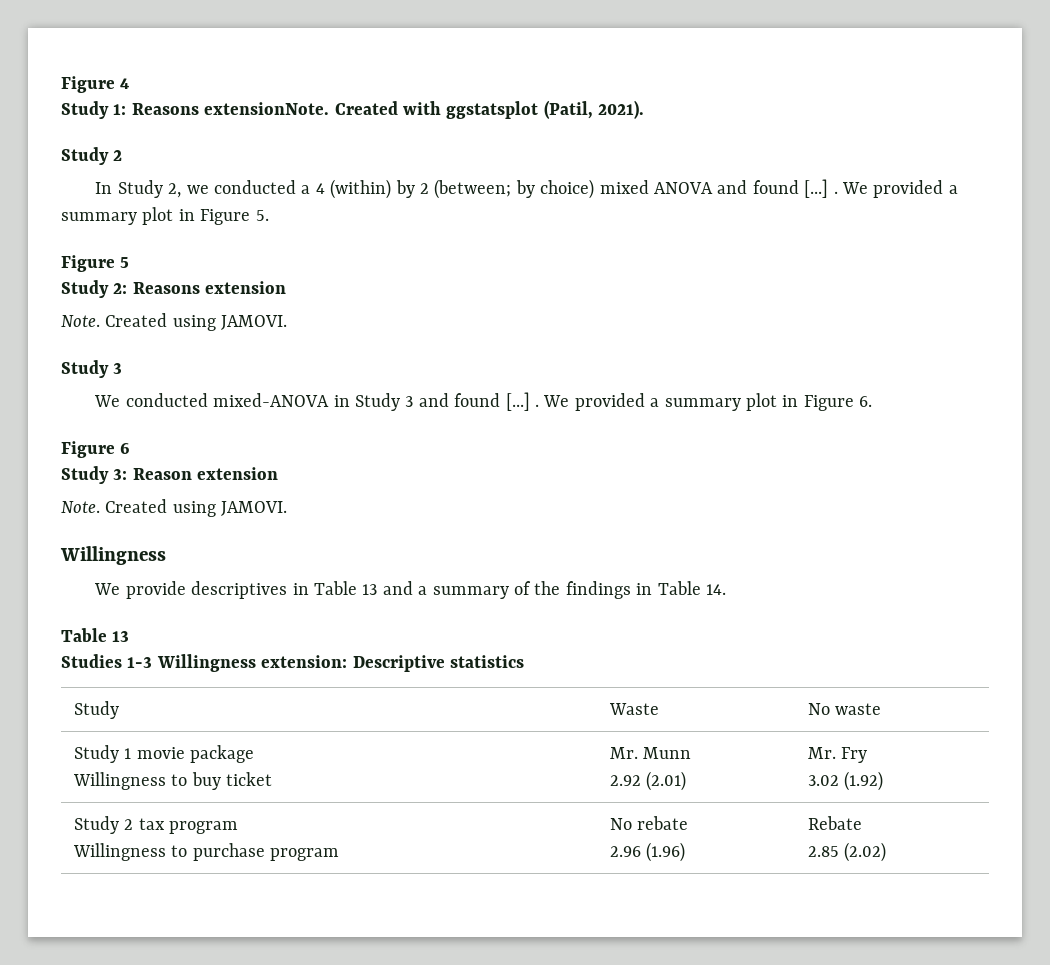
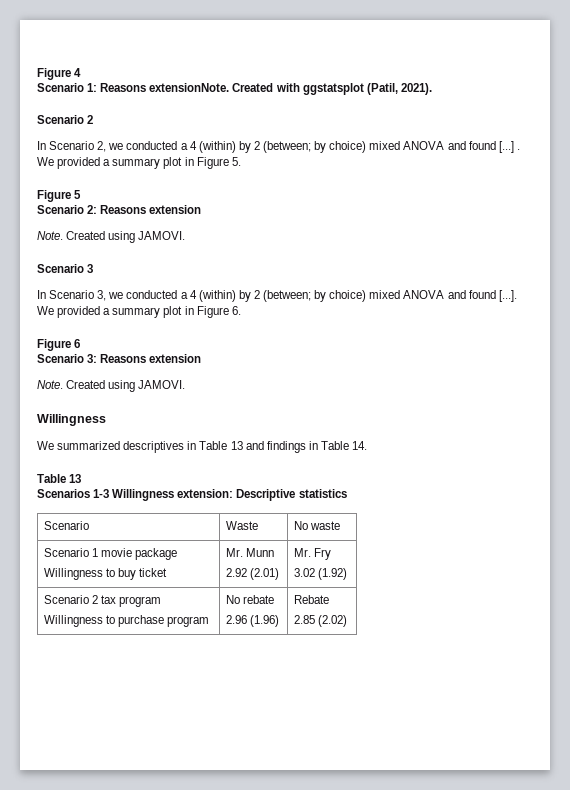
- Study 1: Reasons extensionNote.
+ Scenario 1: Reasons extensionNote.
  Created with ggstatsplot (Patil, 2021).
- Study 2
+ Scenario 2
- In Study 2, we conducted a 4 (within) by 2 (between; by choice) mixed ANOVA and found [...] .
+ In Scenario 2, we conducted a 4 (within) by 2 (between; by choice) mixed ANOVA and found [...] .
- Study 2: Reasons extension
+ Scenario 2: Reasons extension
  Note. Created using JAMOVI.
- Study 3
+ Scenario 3
- We conducted mixed-ANOVA in Study 3 and found [...] . We provided a summary plot in Figure 6.
+ In Scenario 3, we conducted a 4 (within) by 2 (between; by choice) mixed ANOVA and found [...]. We provided a summary plot in Figure 6.
- Study 3: Reason extension
+ Scenario 3: Reasons extension
- We provide descriptives in Table 13 and a summary of the findings in Table 14.
+ We summarized descriptives in Table 13 and findings in Table 14.
- Studies 1-3 Willingness extension: Descriptive statistics
+ Scenarios 1-3 Willingness extension: Descriptive statistics
- Study | Waste | No waste
+ Scenario | Waste | No waste
- Study 1 movie package
+ Scenario 1 movie package
- Study 2 tax program
+ Scenario 2 tax program

